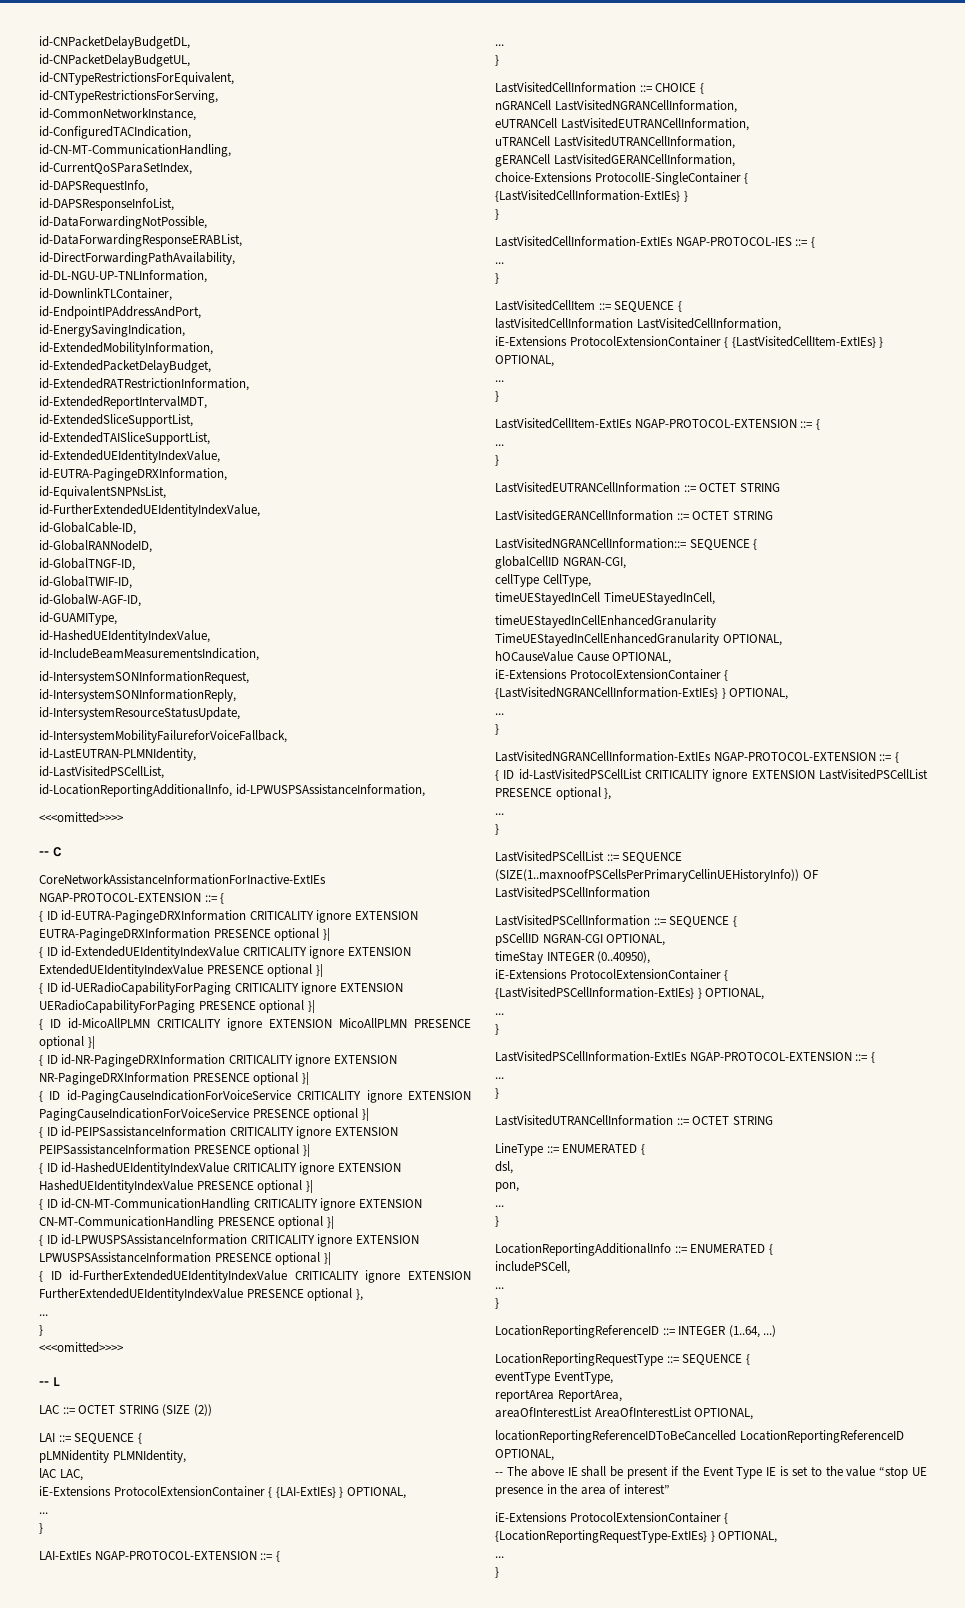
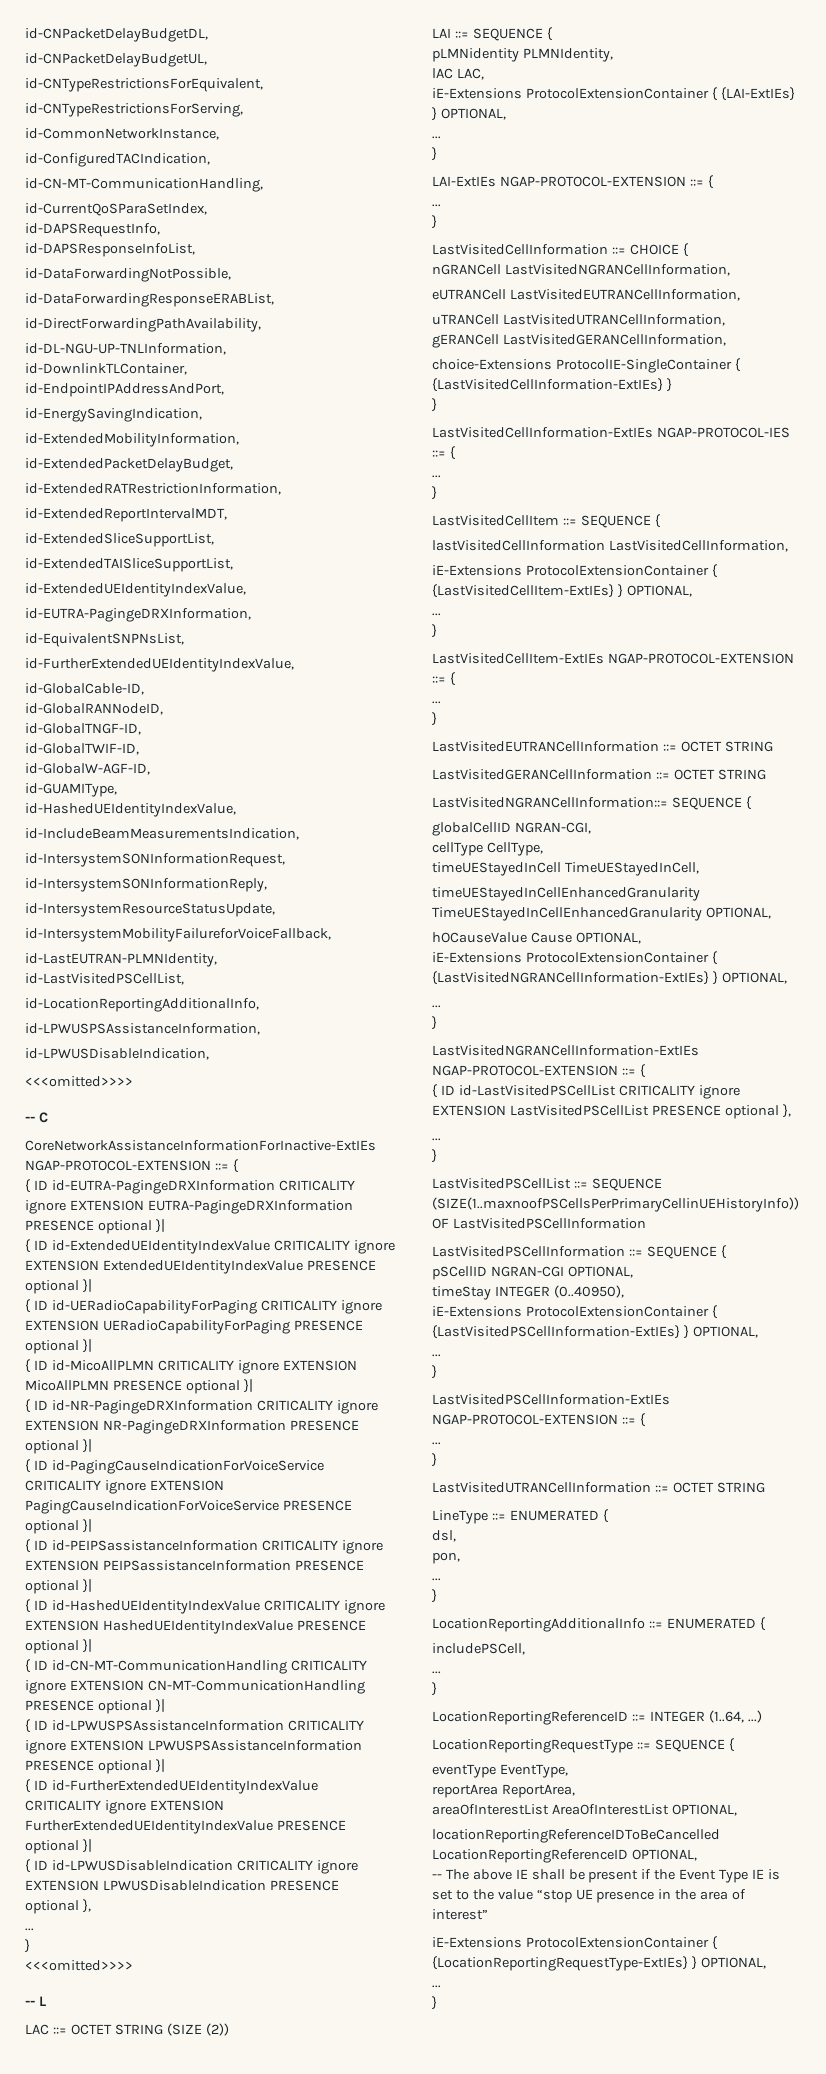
- id-LocationReportingAdditionalInfo, id-LPWUSPSAssistanceInformation,
+ id-LocationReportingAdditionalInfo,
+ id-LPWUSPSAssistanceInformation,
+ id-LPWUSDisableIndication,
- { ID id-FurtherExtendedUEIdentityIndexValue CRITICALITY ignore EXTENSION FurtherExtendedUEIdentityIndexValue PRESENCE optional },
+ { ID id-FurtherExtendedUEIdentityIndexValue CRITICALITY ignore EXTENSION FurtherExtendedUEIdentityIndexValue PRESENCE optional }|
+ { ID id-LPWUSDisableIndication CRITICALITY ignore EXTENSION LPWUSDisableIndication PRESENCE optional },

